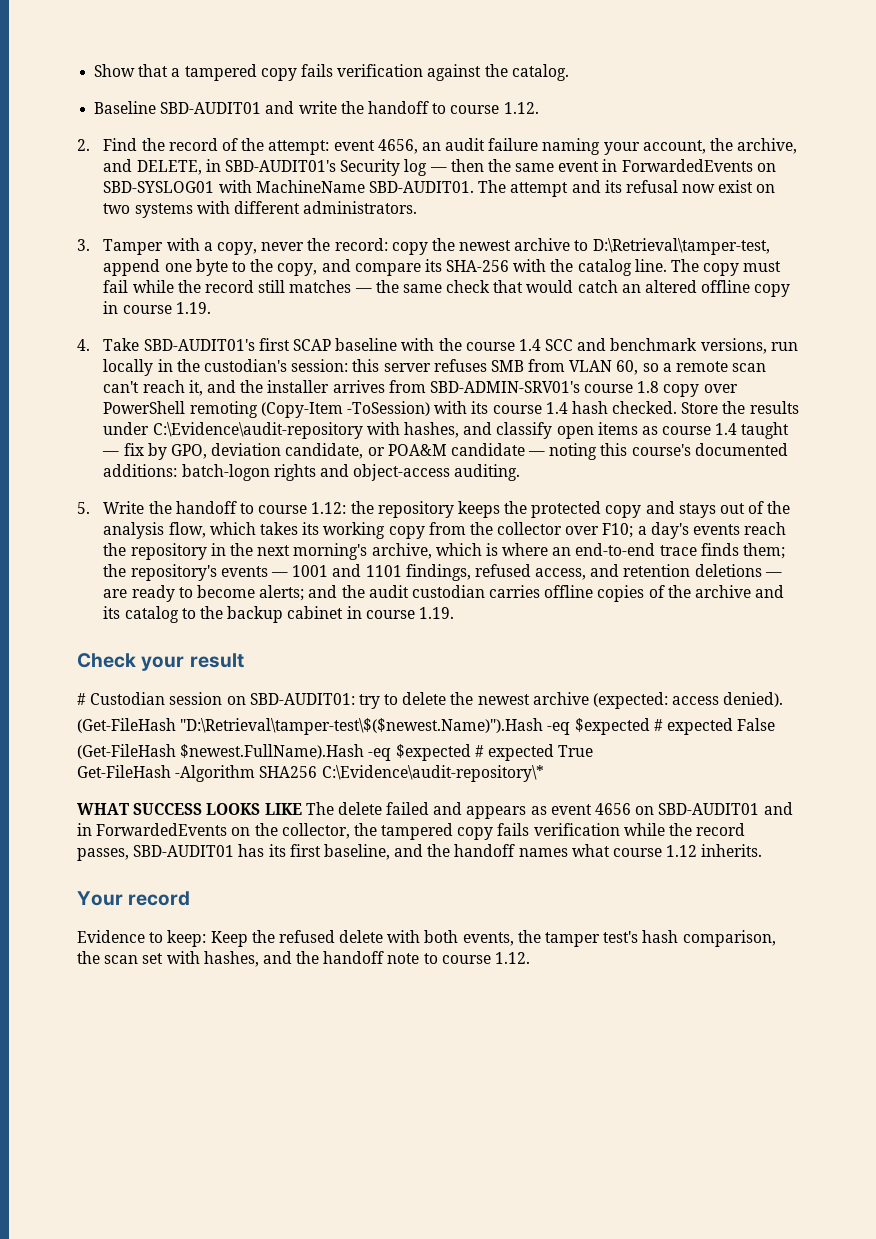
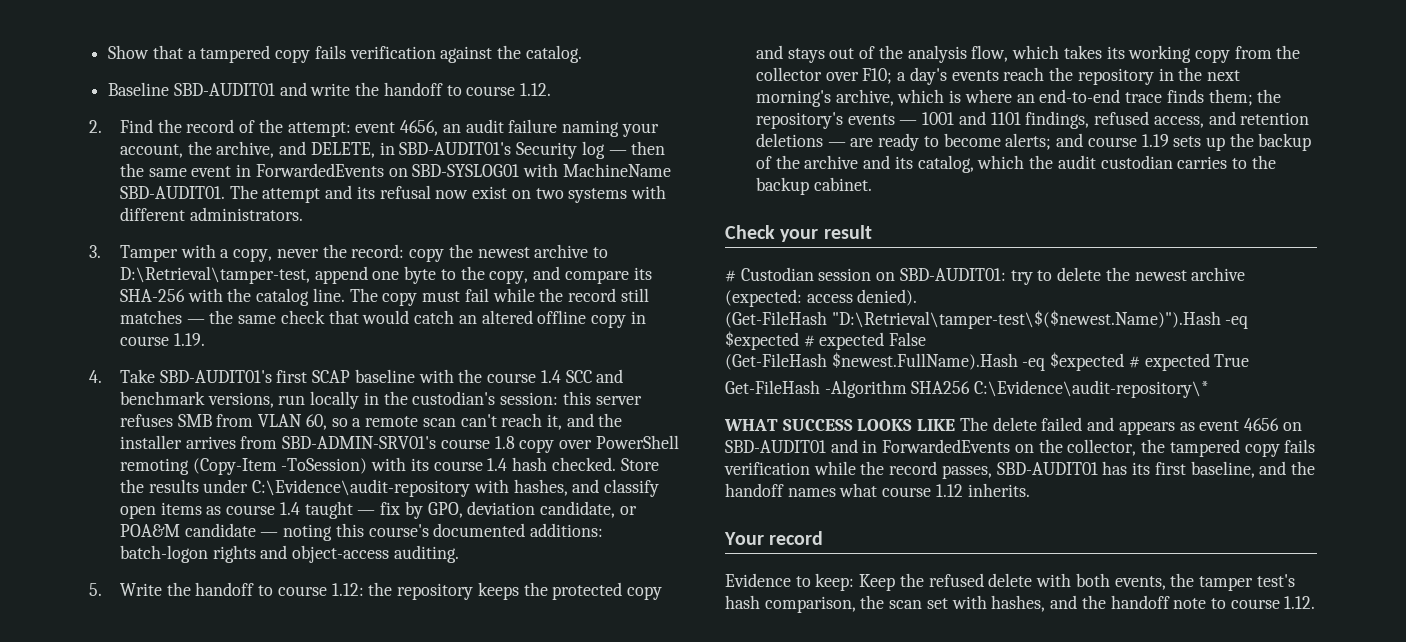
- and the audit custodian carries offline copies of the archive and its catalog to the backup cabinet in course 1.19.
+ and course 1.19 sets up the backup of the archive and its catalog, which the audit custodian carries to the backup cabinet.

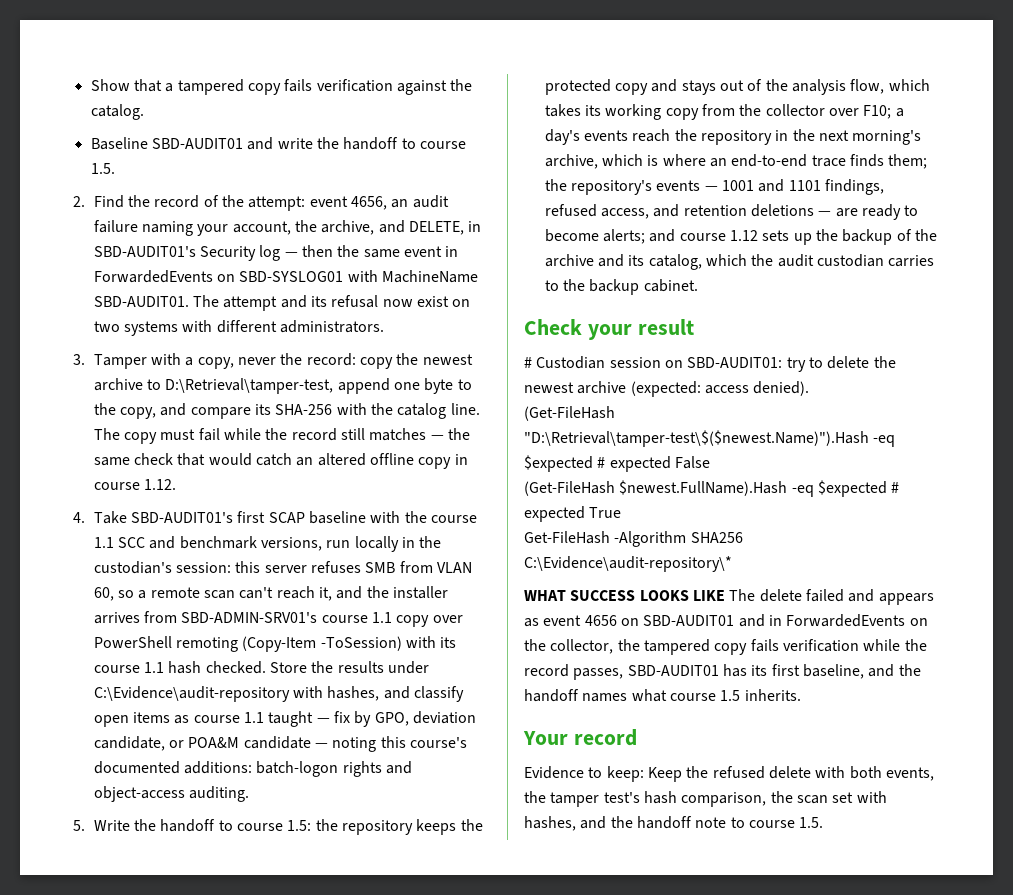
- Baseline SBD-AUDIT01 and write the handoff to course 1.12.
+ Baseline SBD-AUDIT01 and write the handoff to course 1.5.
- The copy must fail while the record still matches — the same check that would catch an altered offline copy in course 1.19.
+ The copy must fail while the record still matches — the same check that would catch an altered offline copy in course 1.12.
- 4. Take SBD-AUDIT01's first SCAP baseline with the course 1.4 SCC and benchmark versions, run locally in the custodian's session: this server refuses SMB from VLAN 60, so a remote scan can't reach it, and the installer arrives from SBD-ADMIN-SRV01's course 1.8 copy over PowerShell remoting (Copy-Item -ToSession) with its course 1.4 hash checked.
+ 4. Take SBD-AUDIT01's first SCAP baseline with the course 1.1 SCC and benchmark versions, run locally in the custodian's session: this server refuses SMB from VLAN 60, so a remote scan can't reach it, and the installer arrives from SBD-ADMIN-SRV01's course 1.1 copy over PowerShell remoting (Copy-Item -ToSession) with its course 1.1 hash checked.
- Store the results under C:\Evidence\audit-repository with hashes, and classify open items as course 1.4 taught — fix by GPO, deviation candidate, or POA&M candidate — noting this course's documented additions: batch-logon rights and object-access auditing.
+ Store the results under C:\Evidence\audit-repository with hashes, and classify open items as course 1.1 taught — fix by GPO, deviation candidate, or POA&M candidate — noting this course's documented additions: batch-logon rights and object-access auditing.
- 5. Write the handoff to course 1.12:
+ 5. Write the handoff to course 1.5:
- and course 1.19 sets up the backup of the archive and its catalog, which the audit custodian carries to the backup cabinet.
+ and course 1.12 sets up the backup of the archive and its catalog, which the audit custodian carries to the backup cabinet.
- WHAT SUCCESS LOOKS LIKE The delete failed and appears as event 4656 on SBD-AUDIT01 and in ForwardedEvents on the collector, the tampered copy fails verification while the record passes, SBD-AUDIT01 has its first baseline, and the handoff names what course 1.12 inherits.
+ WHAT SUCCESS LOOKS LIKE The delete failed and appears as event 4656 on SBD-AUDIT01 and in ForwardedEvents on the collector, the tampered copy fails verification while the record passes, SBD-AUDIT01 has its first baseline, and the handoff names what course 1.5 inherits.
- Evidence to keep: Keep the refused delete with both events, the tamper test's hash comparison, the scan set with hashes, and the handoff note to course 1.12.
+ Evidence to keep: Keep the refused delete with both events, the tamper test's hash comparison, the scan set with hashes, and the handoff note to course 1.5.

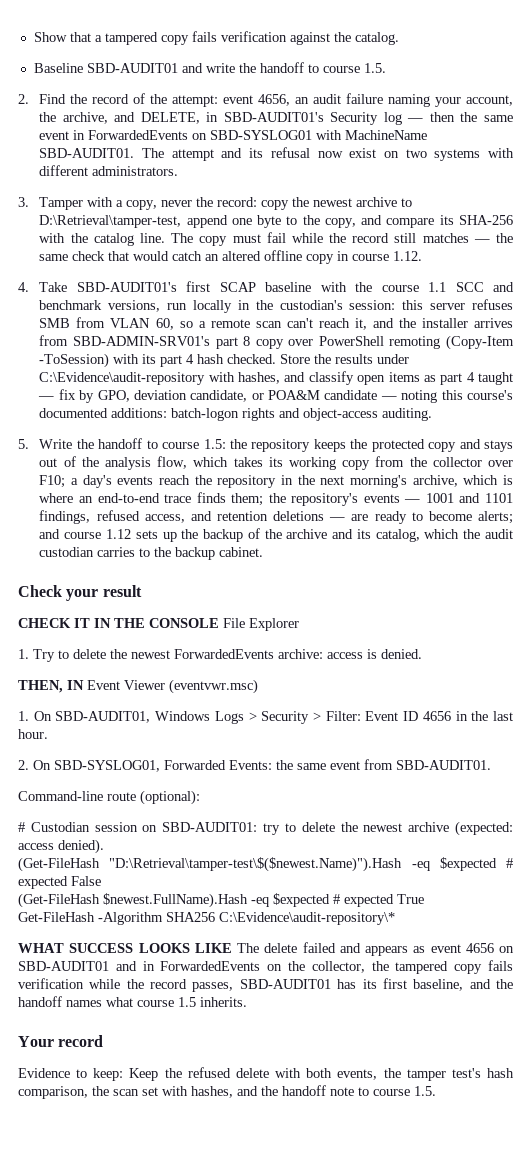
- 4. Take SBD-AUDIT01's first SCAP baseline with the course 1.1 SCC and benchmark versions, run locally in the custodian's session: this server refuses SMB from VLAN 60, so a remote scan can't reach it, and the installer arrives from SBD-ADMIN-SRV01's course 1.1 copy over PowerShell remoting (Copy-Item -ToSession) with its course 1.1 hash checked.
+ 4. Take SBD-AUDIT01's first SCAP baseline with the course 1.1 SCC and benchmark versions, run locally in the custodian's session: this server refuses SMB from VLAN 60, so a remote scan can't reach it, and the installer arrives from SBD-ADMIN-SRV01's part 8 copy over PowerShell remoting (Copy-Item -ToSession) with its part 4 hash checked.
- Store the results under C:\Evidence\audit-repository with hashes, and classify open items as course 1.1 taught — fix by GPO, deviation candidate, or POA&M candidate — noting this course's documented additions: batch-logon rights and object-access auditing.
+ Store the results under C:\Evidence\audit-repository with hashes, and classify open items as part 4 taught — fix by GPO, deviation candidate, or POA&M candidate — noting this course's documented additions: batch-logon rights and object-access auditing.
+ CHECK IT IN THE CONSOLE File Explorer
+ 1. Try to delete the newest ForwardedEvents archive: access is denied.
+ THEN, IN Event Viewer (eventvwr.msc)
+ 1. On SBD-AUDIT01, Windows Logs > Security > Filter: Event ID 4656 in the last hour.
+ 2. On SBD-SYSLOG01, Forwarded Events: the same event from SBD-AUDIT01.
+ Command-line route (optional):

